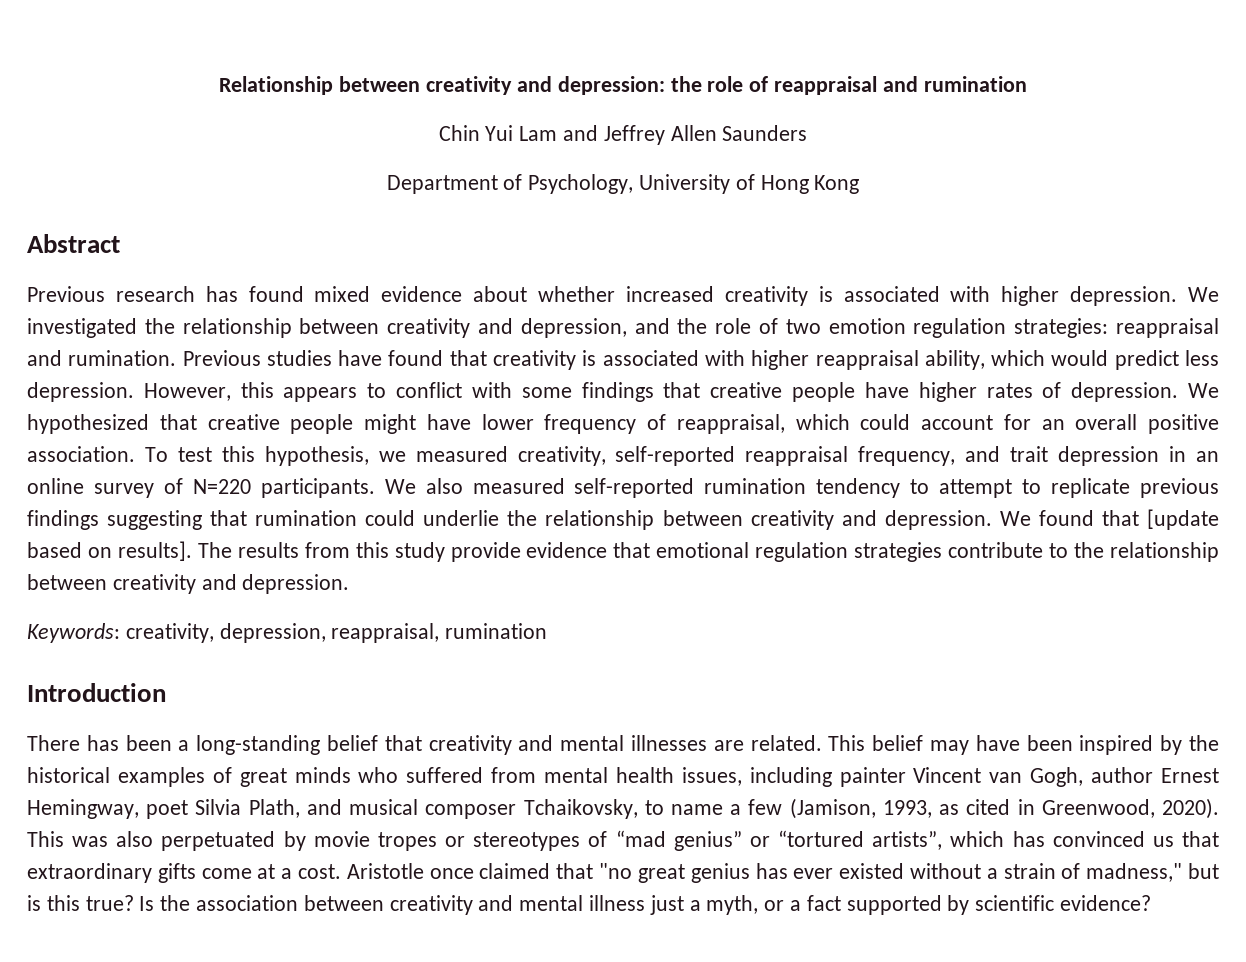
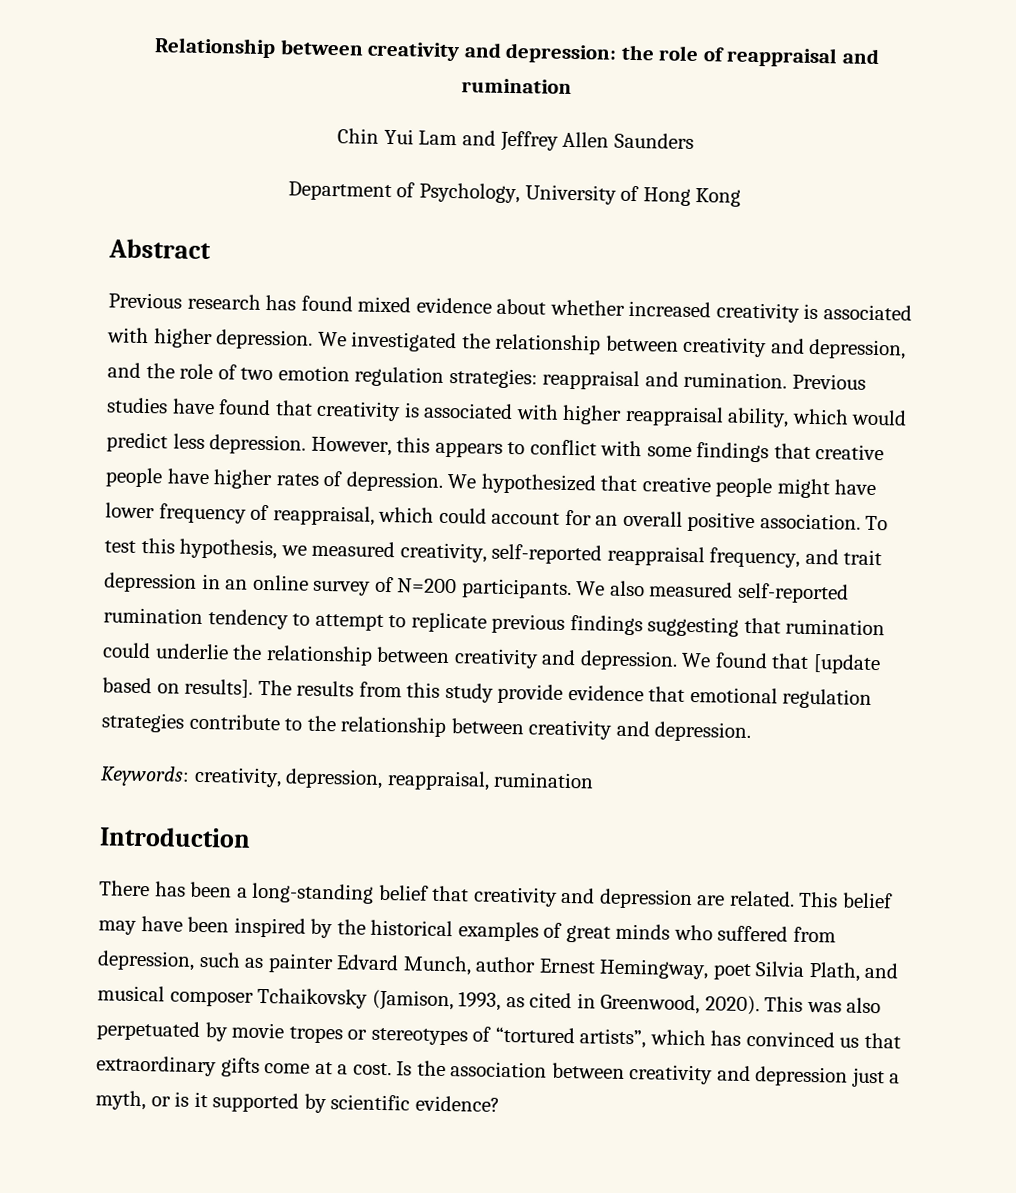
- To test this hypothesis, we measured creativity, self-reported reappraisal frequency, and trait depression in an online survey of N=220 participants.
+ To test this hypothesis, we measured creativity, self-reported reappraisal frequency, and trait depression in an online survey of N=200 participants.
- There has been a long-standing belief that creativity and mental illnesses are related.
+ There has been a long-standing belief that creativity and depression are related.
- This belief may have been inspired by the historical examples of great minds who suffered from mental health issues, including painter Vincent van Gogh, author Ernest Hemingway, poet Silvia Plath, and musical composer Tchaikovsky, to name a few (Jamison, 1993, as cited in Greenwood, 2020).
+ This belief may have been inspired by the historical examples of great minds who suffered from depression, such as painter Edvard Munch, author Ernest Hemingway, poet Silvia Plath, and musical composer Tchaikovsky (Jamison, 1993, as cited in Greenwood, 2020).
- This was also perpetuated by movie tropes or stereotypes of “mad genius” or “tortured artists”, which has convinced us that extraordinary gifts come at a cost.
+ This was also perpetuated by movie tropes or stereotypes of “tortured artists”, which has convinced us that extraordinary gifts come at a cost.
- Aristotle once claimed that "no great genius has ever existed without a strain of madness," but is this true?
- Is the association between creativity and mental illness just a myth, or a fact supported by scientific evidence?
+ Is the association between creativity and depression just a myth, or is it supported by scientific evidence?

